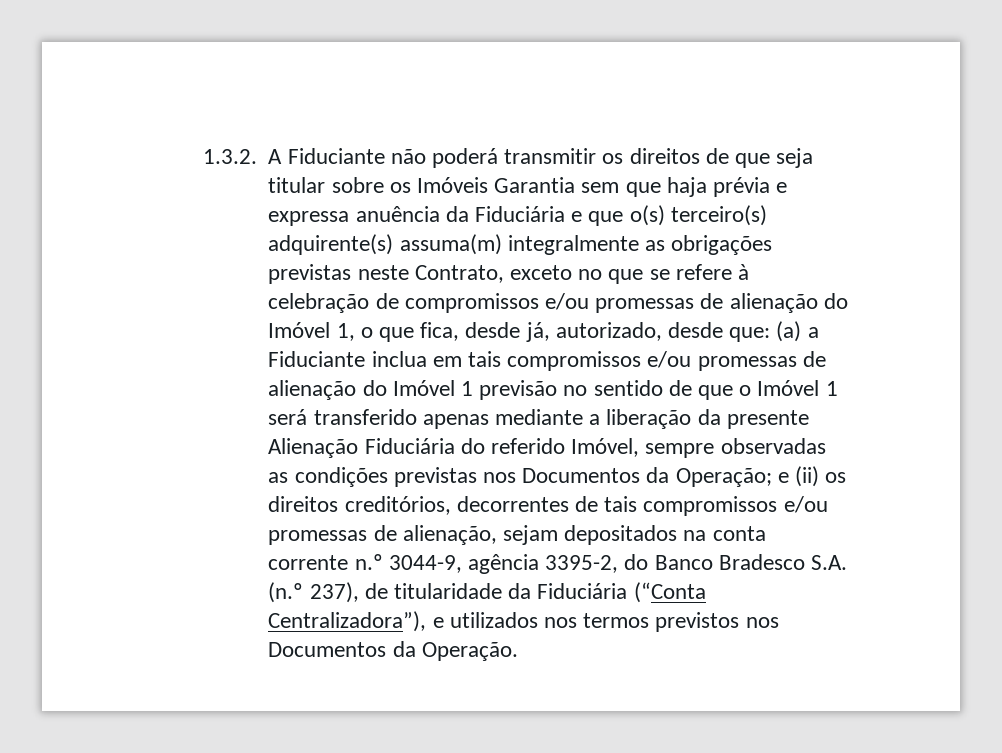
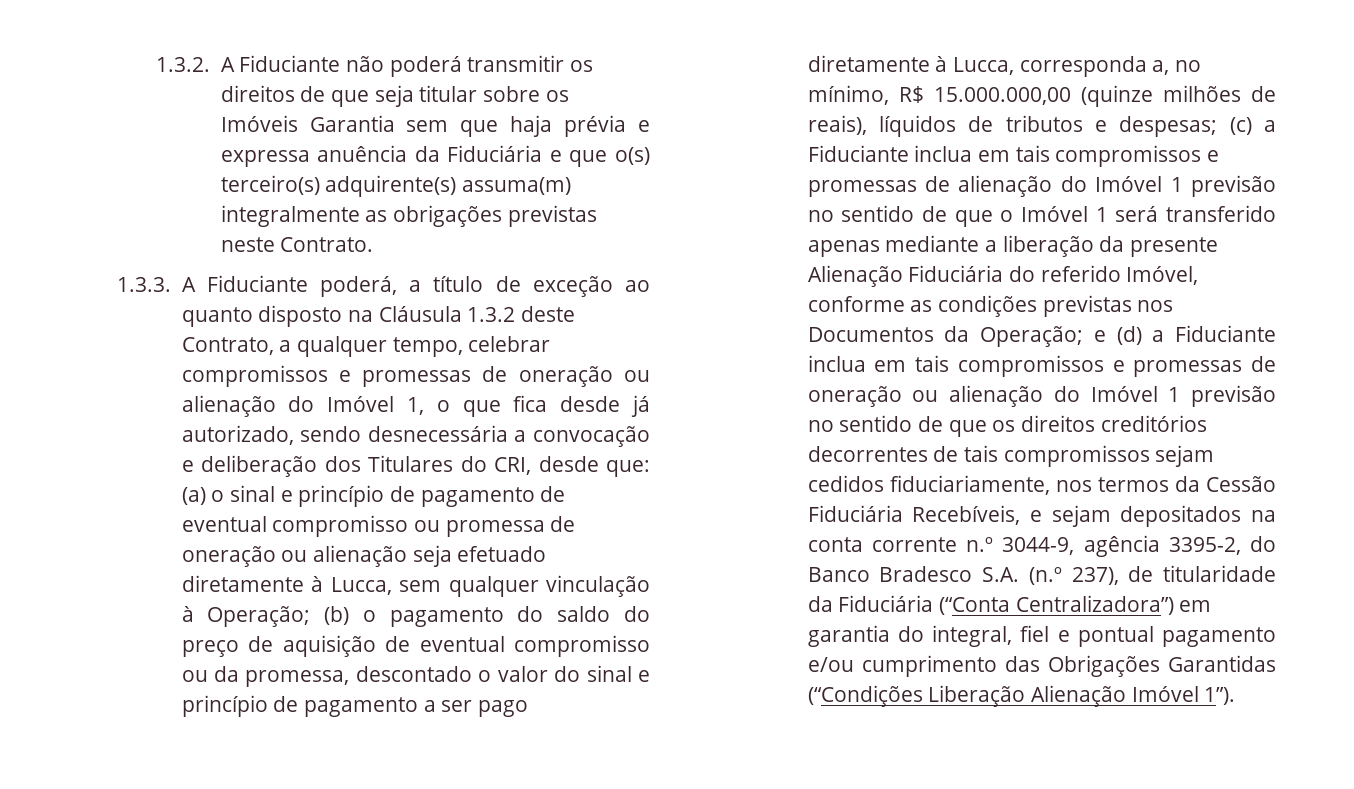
- 1.3.2. A Fiduciante não poderá transmitir os direitos de que seja titular sobre os Imóveis Garantia sem que haja prévia e expressa anuência da Fiduciária e que o(s) terceiro(s) adquirente(s) assuma(m) integralmente as obrigações previstas neste Contrato, exceto no que se refere à celebração de compromissos e/ou promessas de alienação do Imóvel 1, o que fica, desde já, autorizado, desde que: (a) a Fiduciante inclua em tais compromissos e/ou promessas de alienação do Imóvel 1 previsão no sentido de que o Imóvel 1 será transferido apenas mediante a liberação da presente Alienação Fiduciária do referido Imóvel, sempre observadas as condições previstas nos Documentos da Operação;
+ 1.3.2. A Fiduciante não poderá transmitir os direitos de que seja titular sobre os Imóveis Garantia sem que haja prévia e expressa anuência da Fiduciária e que o(s) terceiro(s) adquirente(s) assuma(m) integralmente as obrigações previstas neste Contrato.
+ 1.3.3. A Fiduciante poderá, a título de exceção ao quanto disposto na Cláusula 1.3.2 deste Contrato, a qualquer tempo, celebrar compromissos e promessas de oneração ou alienação do Imóvel 1, o que fica desde já autorizado, sendo desnecessária a convocação e deliberação dos Titulares do CRI, desde que: (a) o sinal e princípio de pagamento de eventual compromisso ou promessa de oneração ou alienação seja efetuado diretamente à Lucca, sem qualquer vinculação à Operação; (b) o pagamento do saldo do preço de aquisição de eventual compromisso ou da promessa, descontado o valor do sinal e princípio de pagamento a ser pago diretamente à Lucca, corresponda a, no mínimo, R$ 15.000.000,00 (quinze milhões de reais), líquidos de tributos e despesas; (c) a Fiduciante inclua em tais compromissos e promessas de alienação do Imóvel 1 previsão no sentido de que o Imóvel 1 será transferido apenas mediante a liberação da presente Alienação Fiduciária do referido Imóvel, conforme as condições previstas nos Documentos da Operação;
- e (ii) os direitos creditórios, decorrentes de tais compromissos e/ou promessas de alienação, sejam depositados na conta corrente n.º 3044-9, agência 3395-2, do Banco Bradesco S.A. (n.º 237), de titularidade da Fiduciária (“Conta Centralizadora”), e utilizados nos termos previstos nos Documentos da Operação.
+ e (d) a Fiduciante inclua em tais compromissos e promessas de oneração ou alienação do Imóvel 1 previsão no sentido de que os direitos creditórios decorrentes de tais compromissos sejam cedidos fiduciariamente, nos termos da Cessão Fiduciária Recebíveis, e sejam depositados na conta corrente n.º 3044-9, agência 3395-2, do Banco Bradesco S.A. (n.º 237), de titularidade da Fiduciária (“Conta Centralizadora”) em garantia do integral, fiel e pontual pagamento e/ou cumprimento das Obrigações Garantidas (“Condições Liberação Alienação Imóvel 1”).

